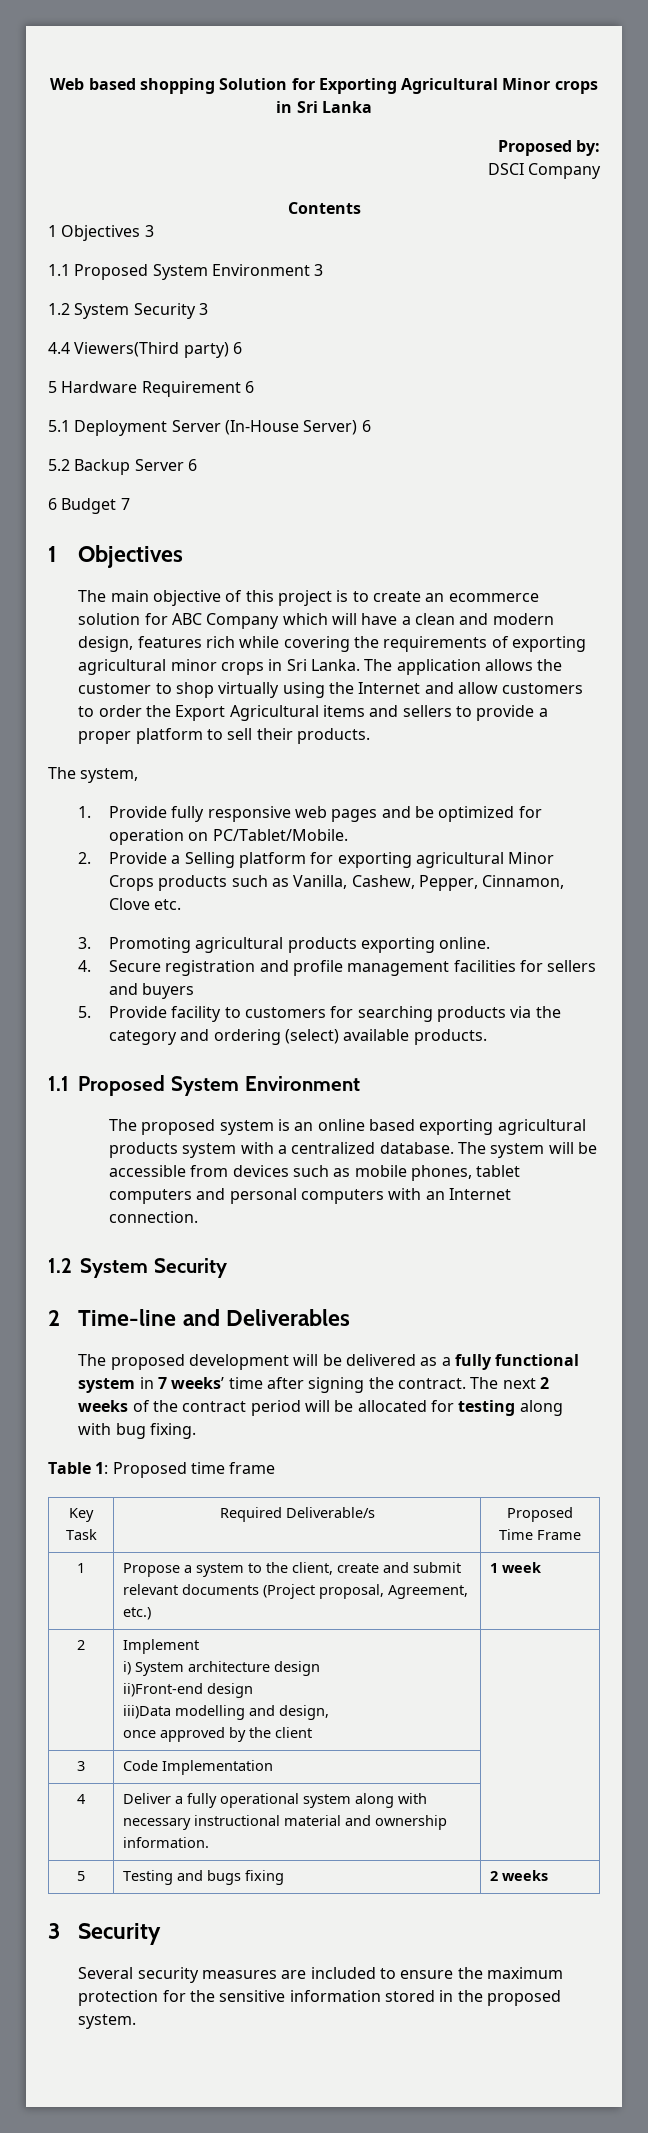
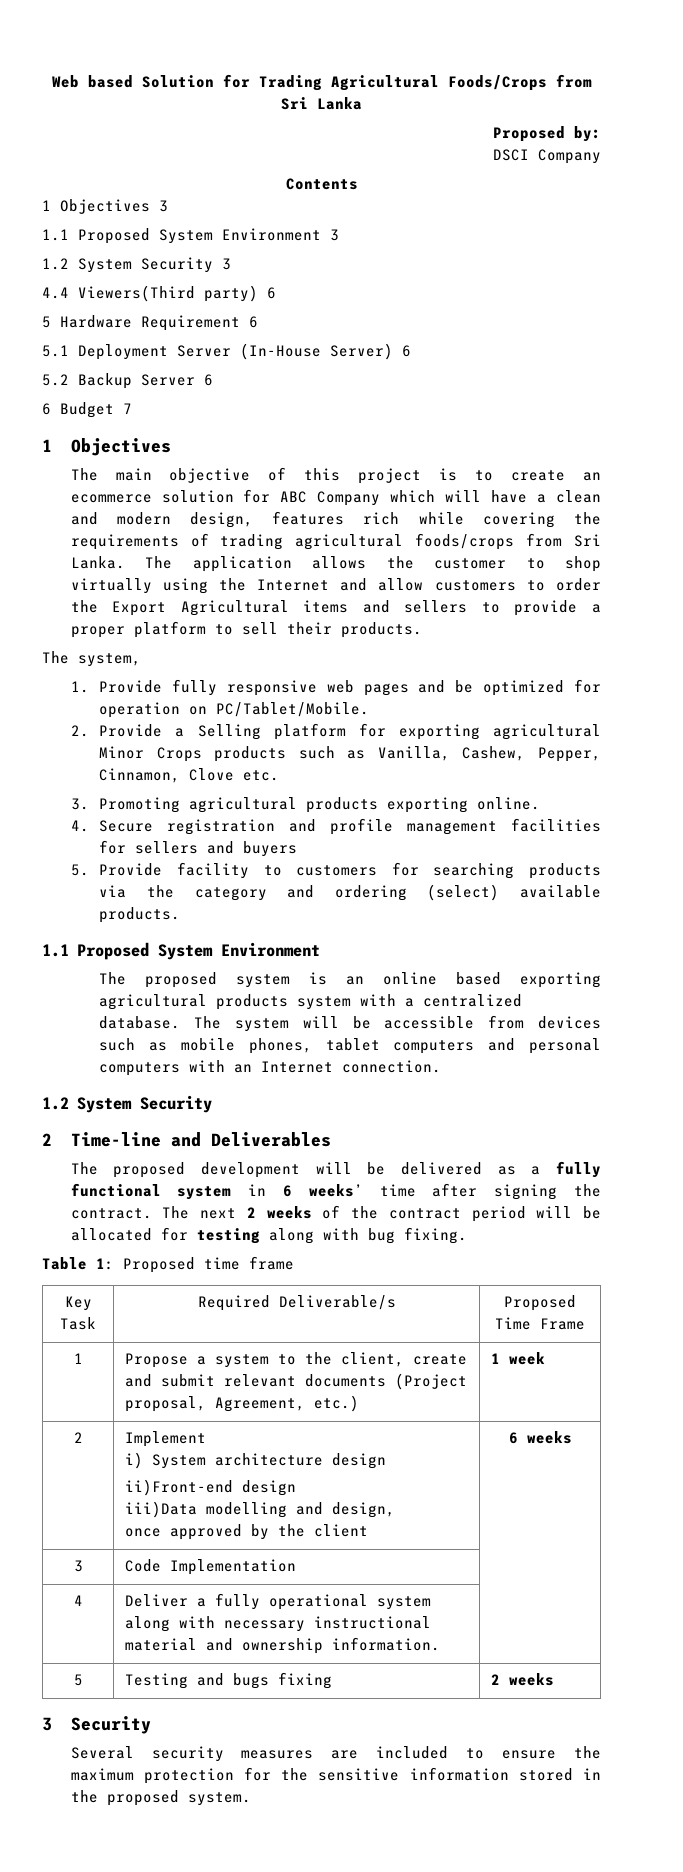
- Web based shopping Solution for Exporting Agricultural Minor crops in Sri Lanka
+ Web based Solution for Trading Agricultural Foods/Crops from Sri Lanka
- The main objective of this project is to create an ecommerce solution for ABC Company which will have a clean and modern design, features rich while covering the requirements of exporting agricultural minor crops in Sri Lanka.
+ The main objective of this project is to create an ecommerce solution for ABC Company which will have a clean and modern design, features rich while covering the requirements of trading agricultural foods/crops from Sri Lanka.
- The proposed development will be delivered as a fully functional system in 7 weeks’ time after signing the contract.
+ The proposed development will be delivered as a fully functional system in 6 weeks’ time after signing the contract.
  2 | Implement
  i) System architecture design
  ii)Front-end design
  iii)Data modelling and design,
- once approved by the client |
+ once approved by the client | 6 weeks

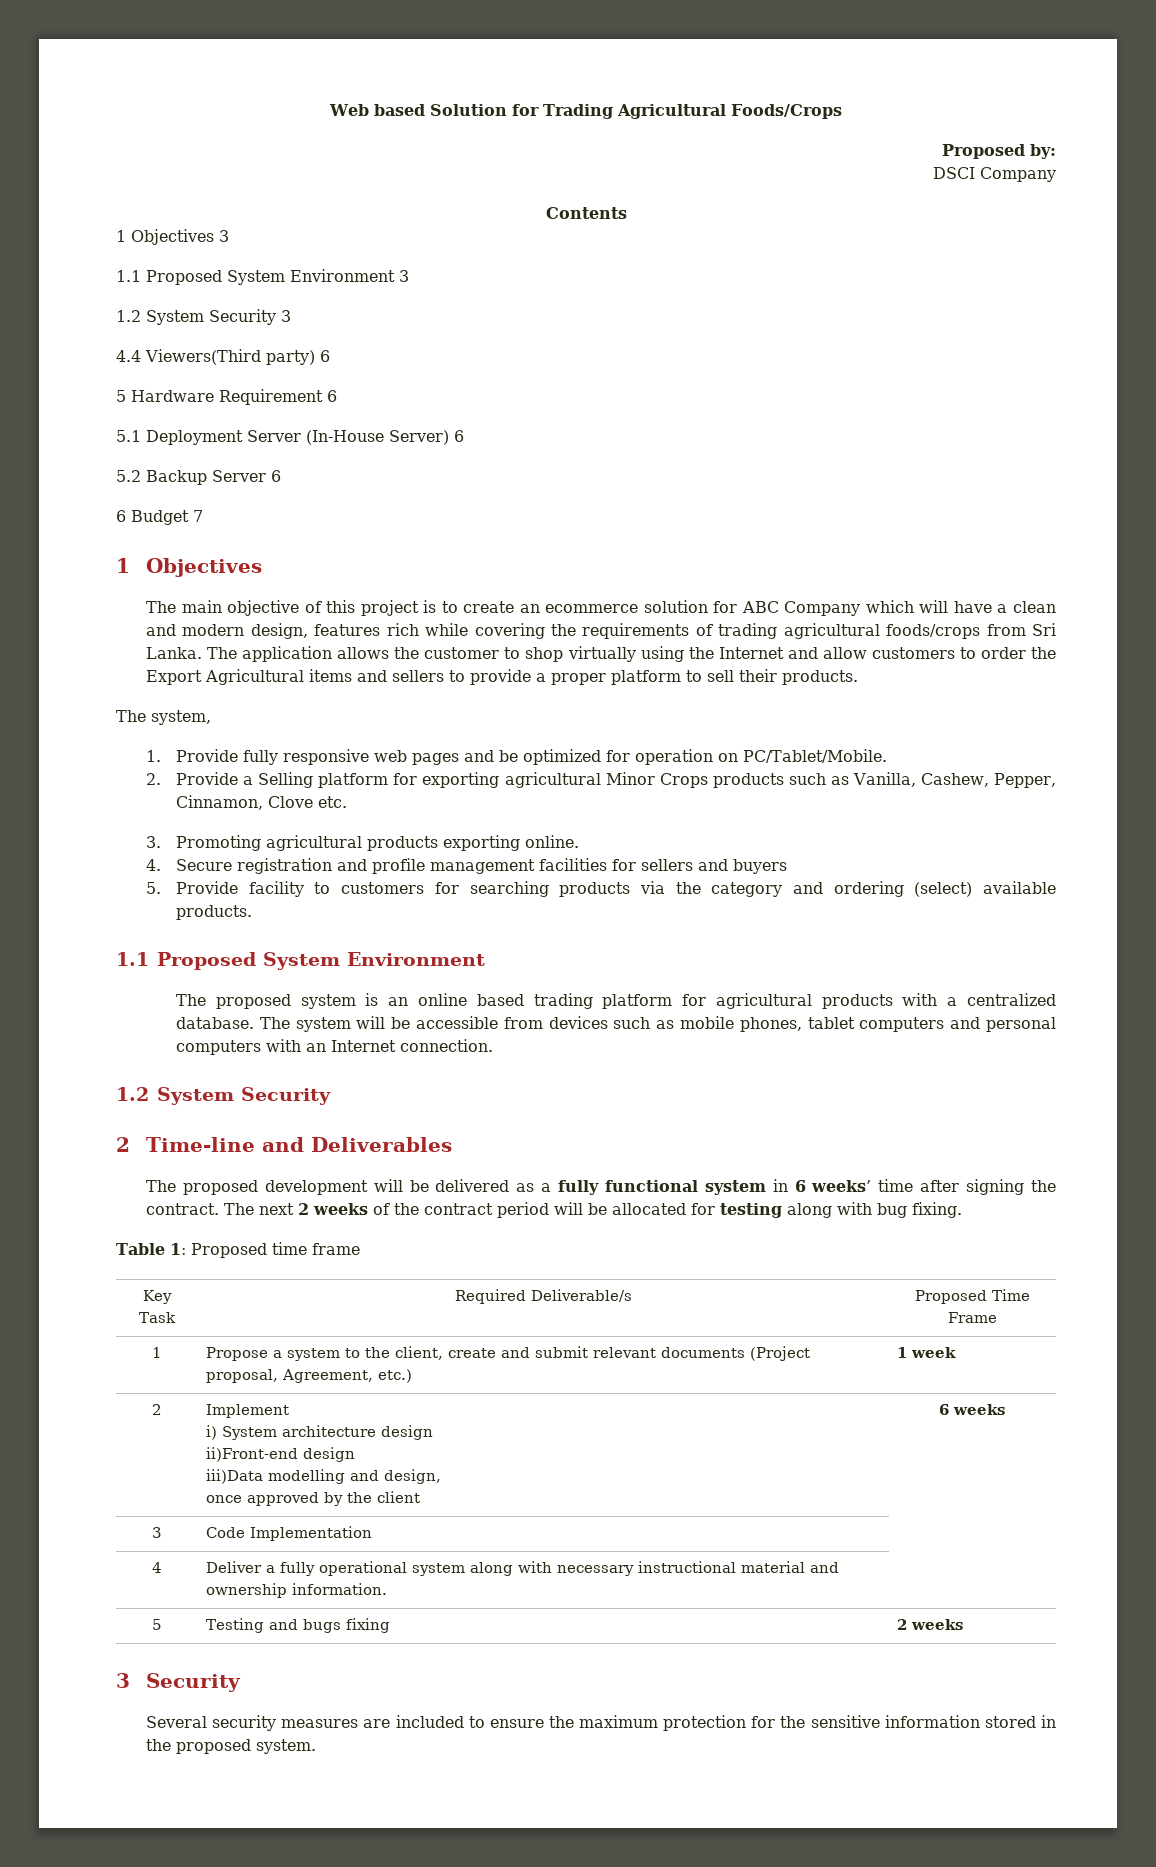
- Web based Solution for Trading Agricultural Foods/Crops from Sri Lanka
+ Web based Solution for Trading Agricultural Foods/Crops
- The proposed system is an online based exporting agricultural products system with a centralized database.
+ The proposed system is an online based trading platform for agricultural products with a centralized database.

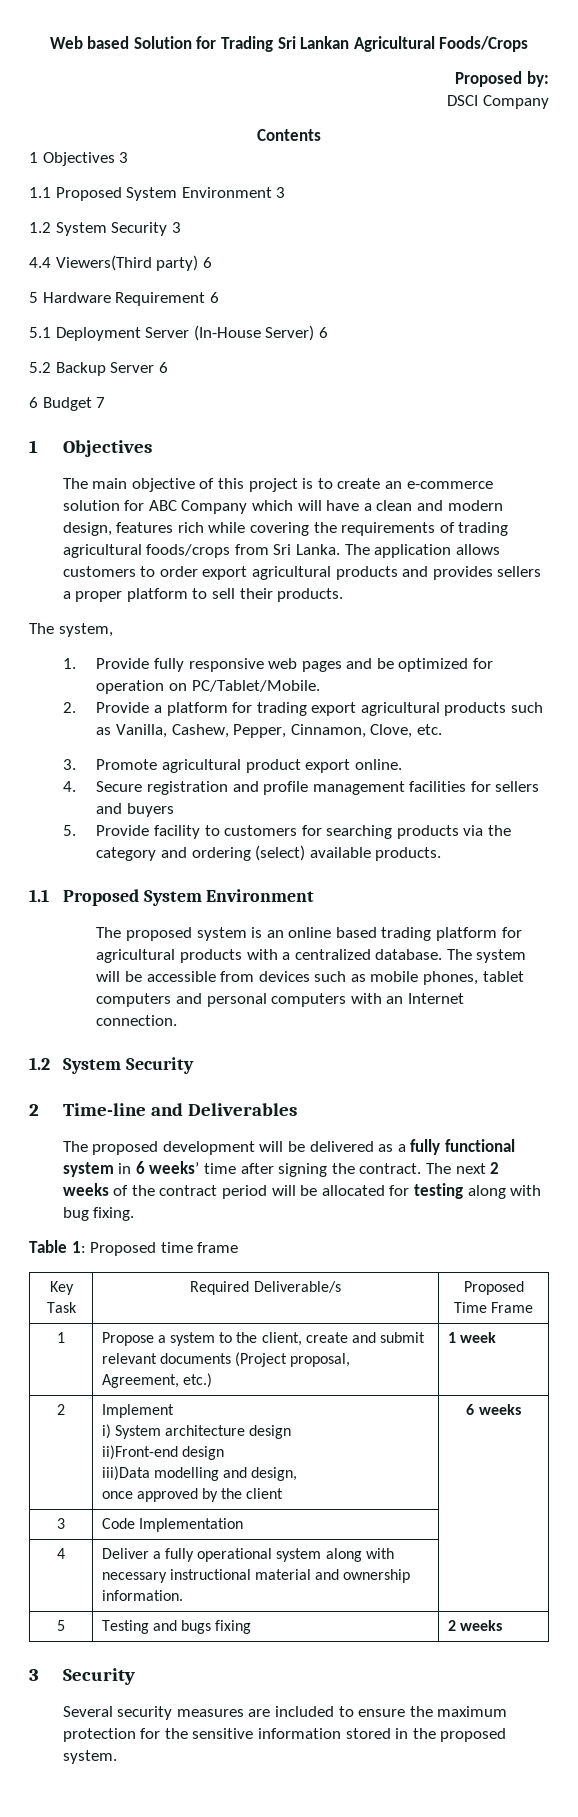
- Web based Solution for Trading Agricultural Foods/Crops
+ Web based Solution for Trading Sri Lankan Agricultural Foods/Crops
- The main objective of this project is to create an ecommerce solution for ABC Company which will have a clean and modern design, features rich while covering the requirements of trading agricultural foods/crops from Sri Lanka.
+ The main objective of this project is to create an e-commerce solution for ABC Company which will have a clean and modern design, features rich while covering the requirements of trading agricultural foods/crops from Sri Lanka.
- The application allows the customer to shop virtually using the Internet and allow customers to order the Export Agricultural items and sellers to provide a proper platform to sell their products.
+ The application allows customers to order export agricultural products and provides sellers a proper platform to sell their products.
- 2. Provide a Selling platform for exporting agricultural Minor Crops products such as Vanilla, Cashew, Pepper, Cinnamon, Clove etc.
+ 2. Provide a platform for trading export agricultural products such as Vanilla, Cashew, Pepper, Cinnamon, Clove, etc.
- 3. Promoting agricultural products exporting online.
+ 3. Promote agricultural product export online.

